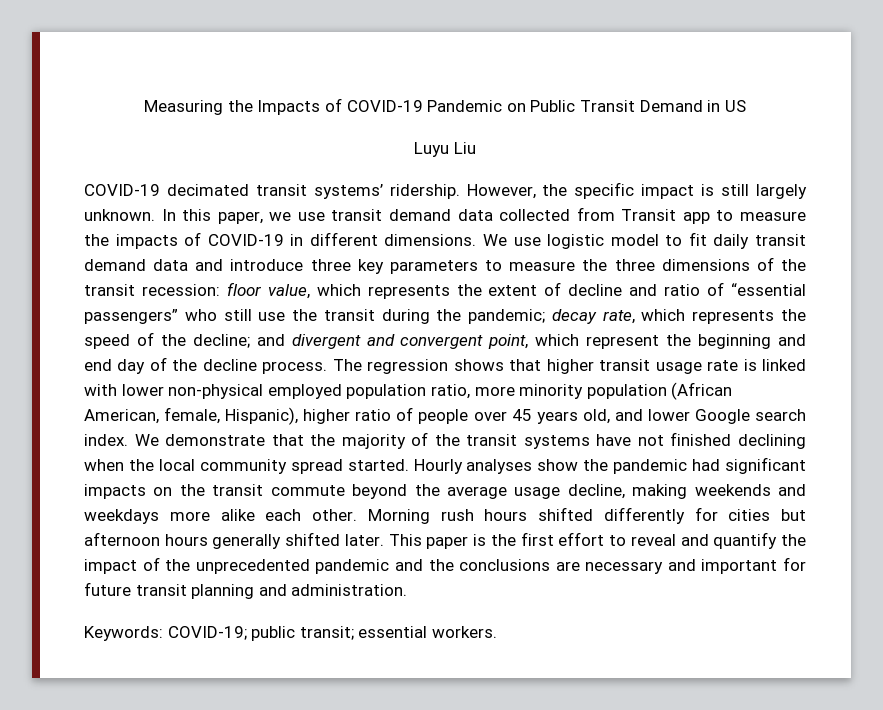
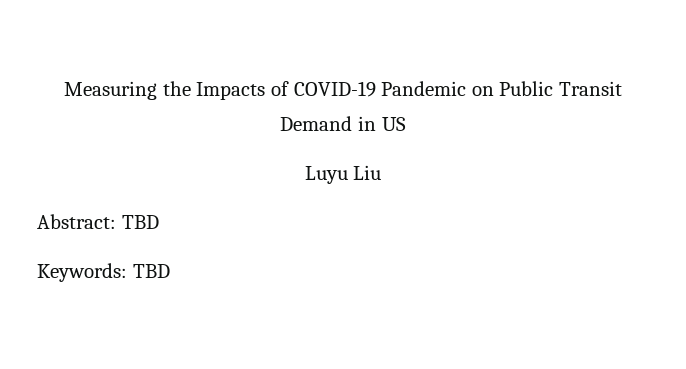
- COVID-19 decimated transit systems’ ridership. However, the specific impact is still largely unknown. In this paper, we use transit demand data collected from Transit app to measure the impacts of COVID-19 in different dimensions. We use logistic model to fit daily transit demand data and introduce three key parameters to measure the three dimensions of the transit recession: floor value, which represents the extent of decline and ratio of “essential passengers” who still use the transit during the pandemic; decay rate, which represents the speed of the decline; and divergent and convergent point, which represent the beginning and end day of the decline process. The regression shows that higher transit usage rate is linked with lower non-physical employed population ratio, more minority population (African American, female, Hispanic), higher ratio of people over 45 years old, and lower Google search index. We demonstrate that the majority of the transit systems have not finished declining when the local community spread started. Hourly analyses show the pandemic had significant impacts on the transit commute beyond the average usage decline, making weekends and weekdays more alike each other. Morning rush hours shifted differently for cities but afternoon hours generally shifted later. This paper is the first effort to reveal and quantify the impact of the unprecedented pandemic and the conclusions are necessary and important for future transit planning and administration.
- Keywords: COVID-19; public transit; essential workers.
+ Abstract: TBD
+ Keywords: TBD

